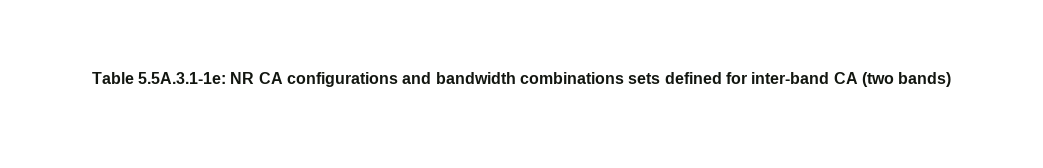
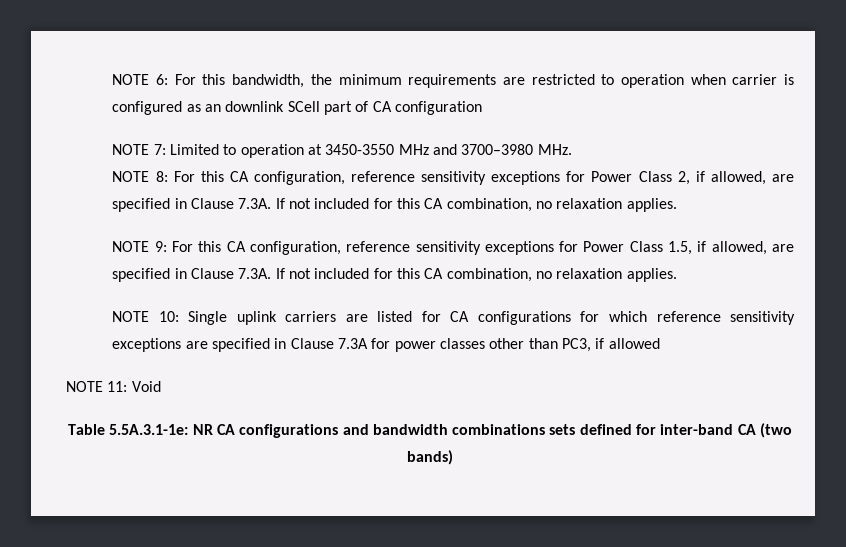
+ NOTE 6: For this bandwidth, the minimum requirements are restricted to operation when carrier is configured as an downlink SCell part of CA configuration
+ NOTE 7: Limited to operation at 3450-3550 MHz and 3700–3980 MHz.
+ NOTE 8: For this CA configuration, reference sensitivity exceptions for Power Class 2, if allowed, are specified in Clause 7.3A. If not included for this CA combination, no relaxation applies.
+ NOTE 9: For this CA configuration, reference sensitivity exceptions for Power Class 1.5, if allowed, are specified in Clause 7.3A. If not included for this CA combination, no relaxation applies.
+ NOTE 10: Single uplink carriers are listed for CA configurations for which reference sensitivity exceptions are specified in Clause 7.3A for power classes other than PC3, if allowed
+ NOTE 11: Void

